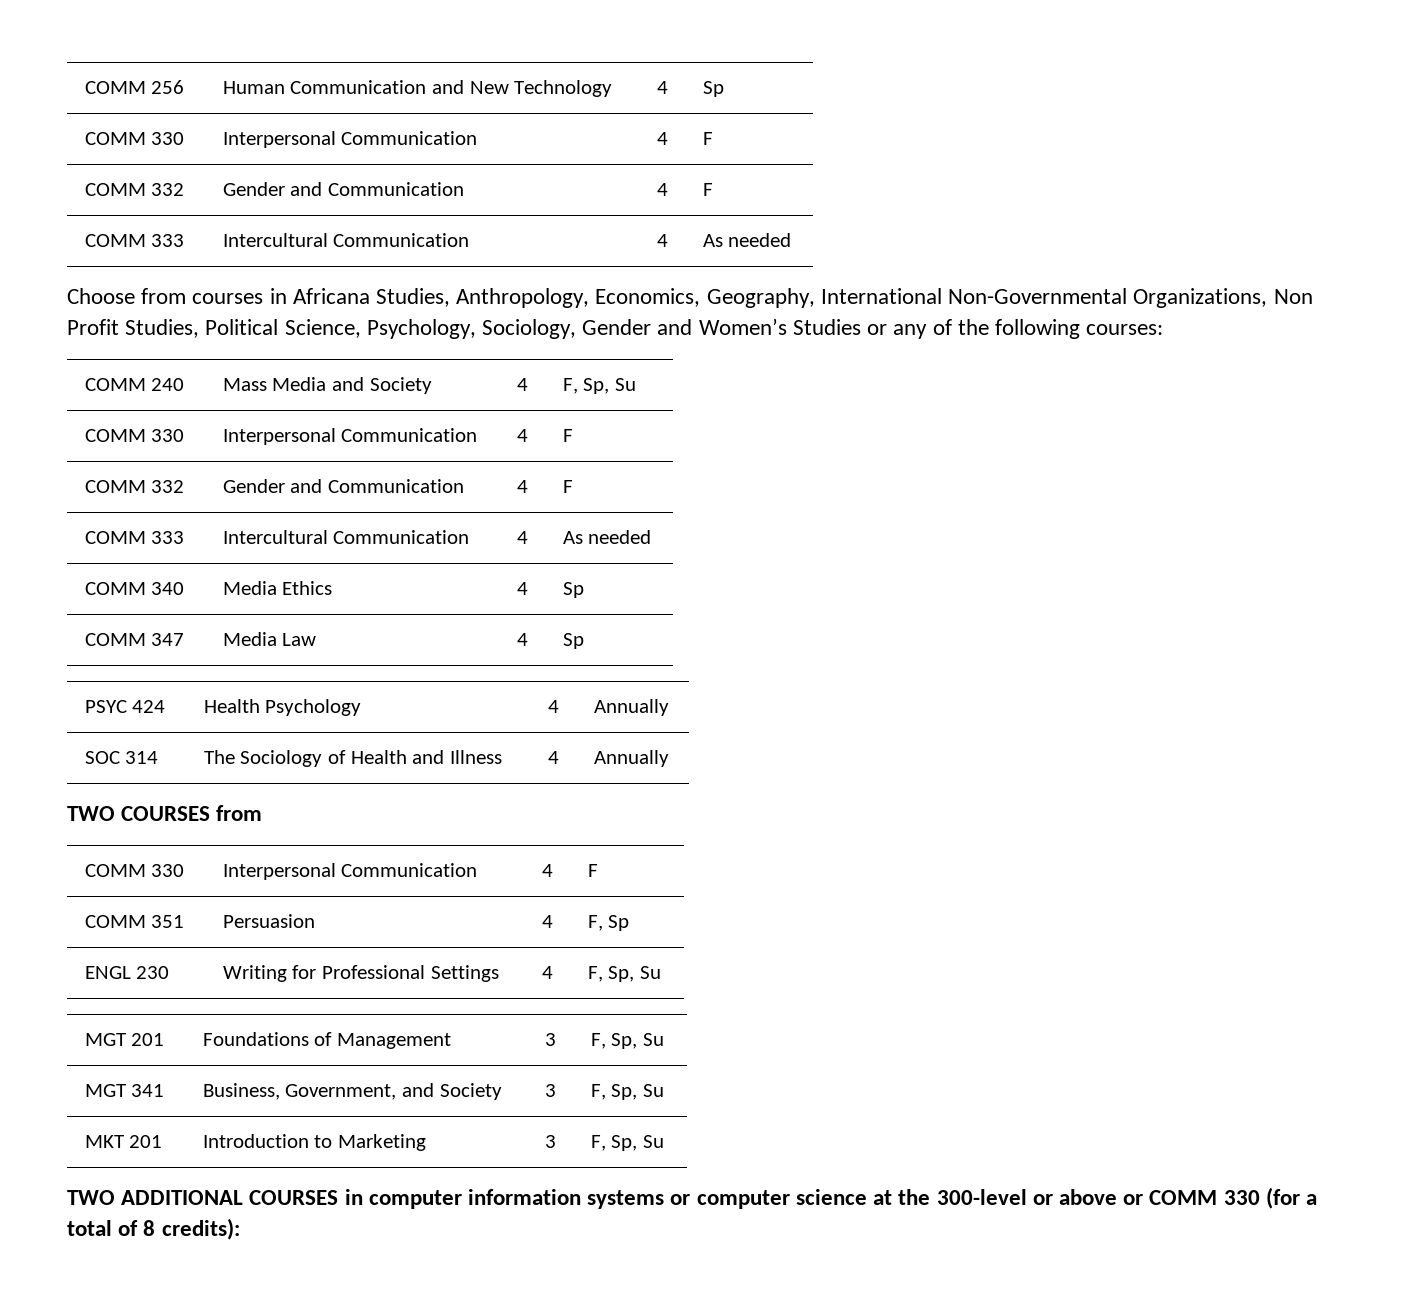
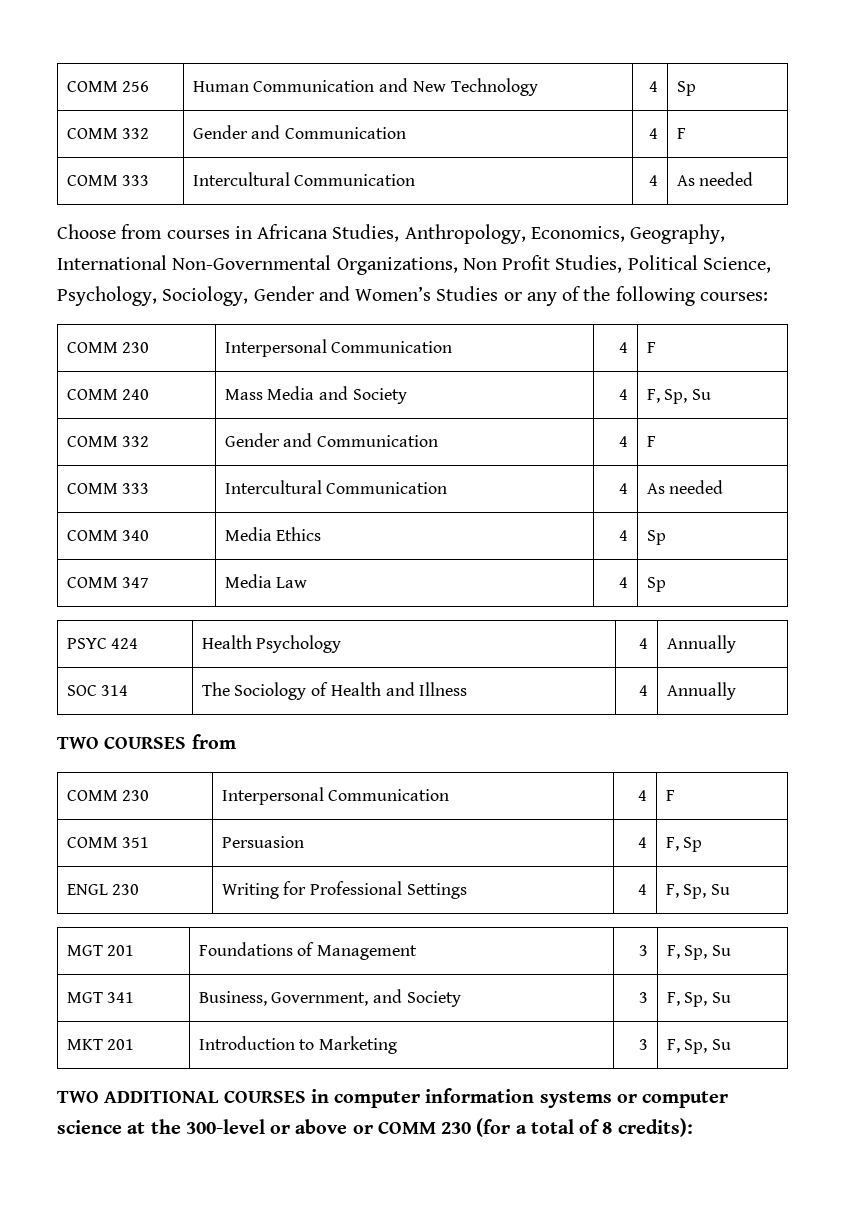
  COMM 256 | Human Communication and New Technology | 4 | Sp
- COMM 330 | Interpersonal Communication | 4 | F
  Choose from courses in Africana Studies, Anthropology, Economics, Geography, International Non-Governmental Organizations, Non Profit Studies, Political Science, Psychology, Sociology, Gender and Women’s Studies or any of the following courses:
+ COMM 230 | Interpersonal Communication | 4 | F
  COMM 240 | Mass Media and Society | 4 | F, Sp, Su
- COMM 330 | Interpersonal Communication | 4 | F
  TWO COURSES from
- COMM 330 | Interpersonal Communication | 4 | F
+ COMM 230 | Interpersonal Communication | 4 | F
- TWO ADDITIONAL COURSES in computer information systems or computer science at the 300-level or above or COMM 330 (for a total of 8 credits):
+ TWO ADDITIONAL COURSES in computer information systems or computer science at the 300-level or above or COMM 230 (for a total of 8 credits):

